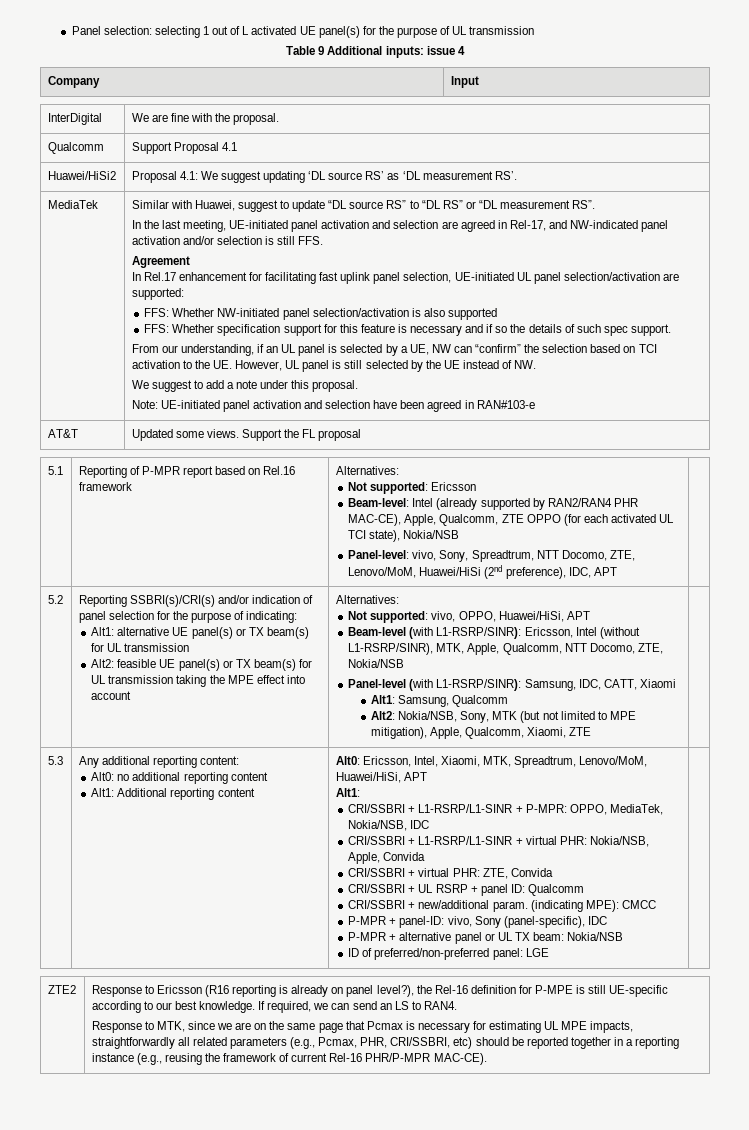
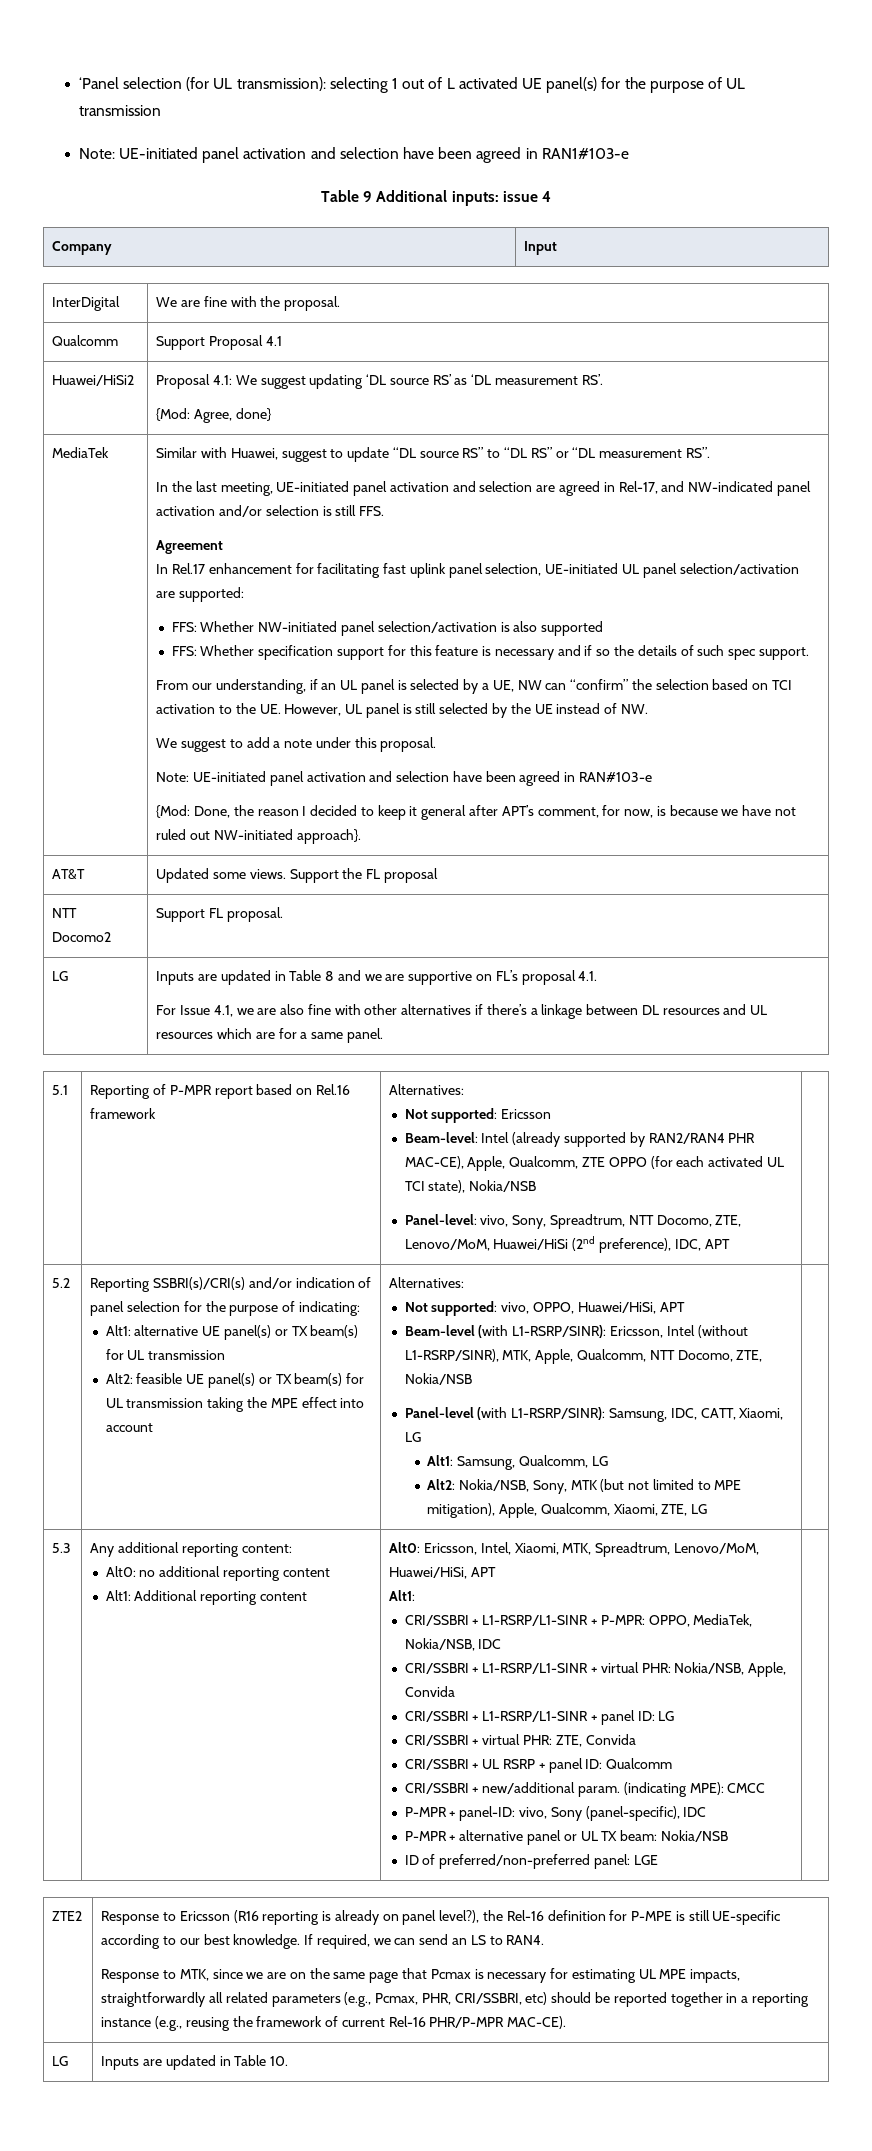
- Panel selection: selecting 1 out of L activated UE panel(s) for the purpose of UL transmission
+ ‘Panel selection (for UL transmission): selecting 1 out of L activated UE panel(s) for the purpose of UL transmission
+ Note: UE-initiated panel activation and selection have been agreed in RAN1#103-e
  Huawei/HiSi2 | Proposal 4.1: We suggest updating ‘DL source RS’ as ‘DL measurement RS’.
+ {Mod: Agree, done}
+ {Mod: Done, the reason I decided to keep it general after APT’s comment, for now, is because we have not ruled out NW-initiated approach}.
+ NTT Docomo2 | Support FL proposal.
+ LG | Inputs are updated in Table 8 and we are supportive on FL’s proposal 4.1.
+ For Issue 4.1, we are also fine with other alternatives if there’s a linkage between DL resources and UL resources which are for a same panel.
- Panel-level (with L1-RSRP/SINR): Samsung, IDC, CATT, Xiaomi
+ Panel-level (with L1-RSRP/SINR): Samsung, IDC, CATT, Xiaomi, LG
- Alt1: Samsung, Qualcomm
+ Alt1: Samsung, Qualcomm, LG
- Alt2: Nokia/NSB, Sony, MTK (but not limited to MPE mitigation), Apple, Qualcomm, Xiaomi, ZTE
+ Alt2: Nokia/NSB, Sony, MTK (but not limited to MPE mitigation), Apple, Qualcomm, Xiaomi, ZTE, LG
+ CRI/SSBRI + L1-RSRP/L1-SINR + panel ID: LG
+ LG | Inputs are updated in Table 10.

